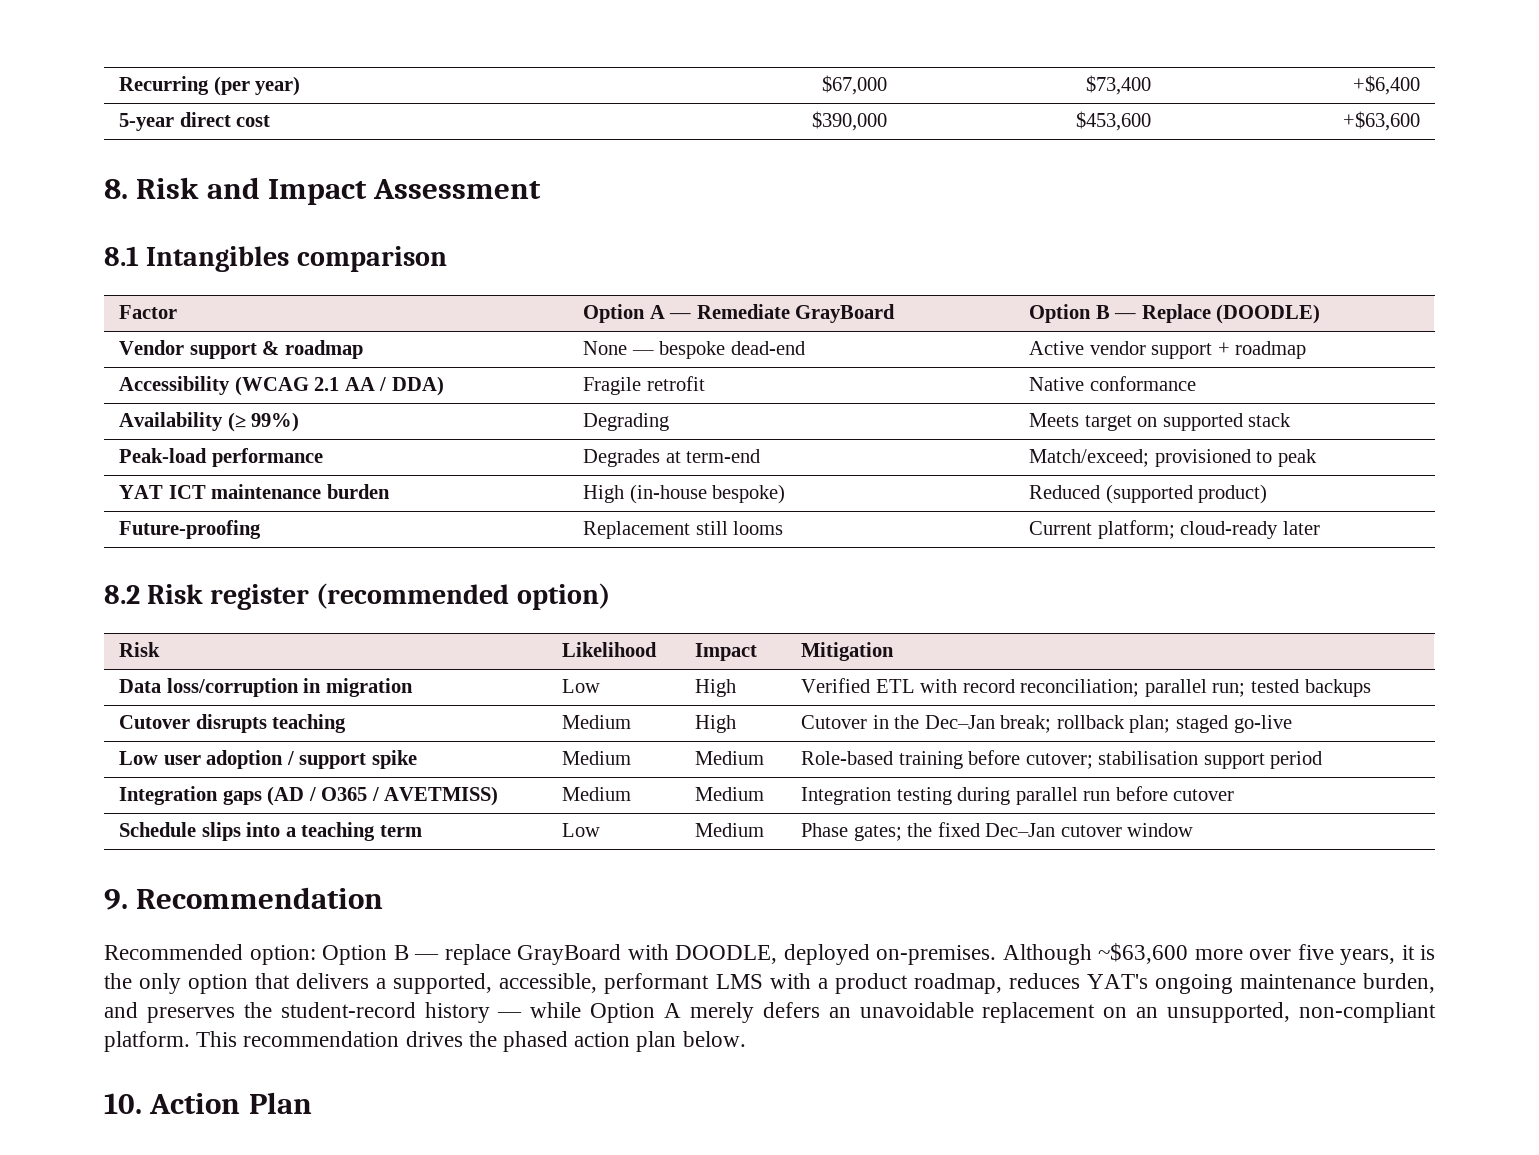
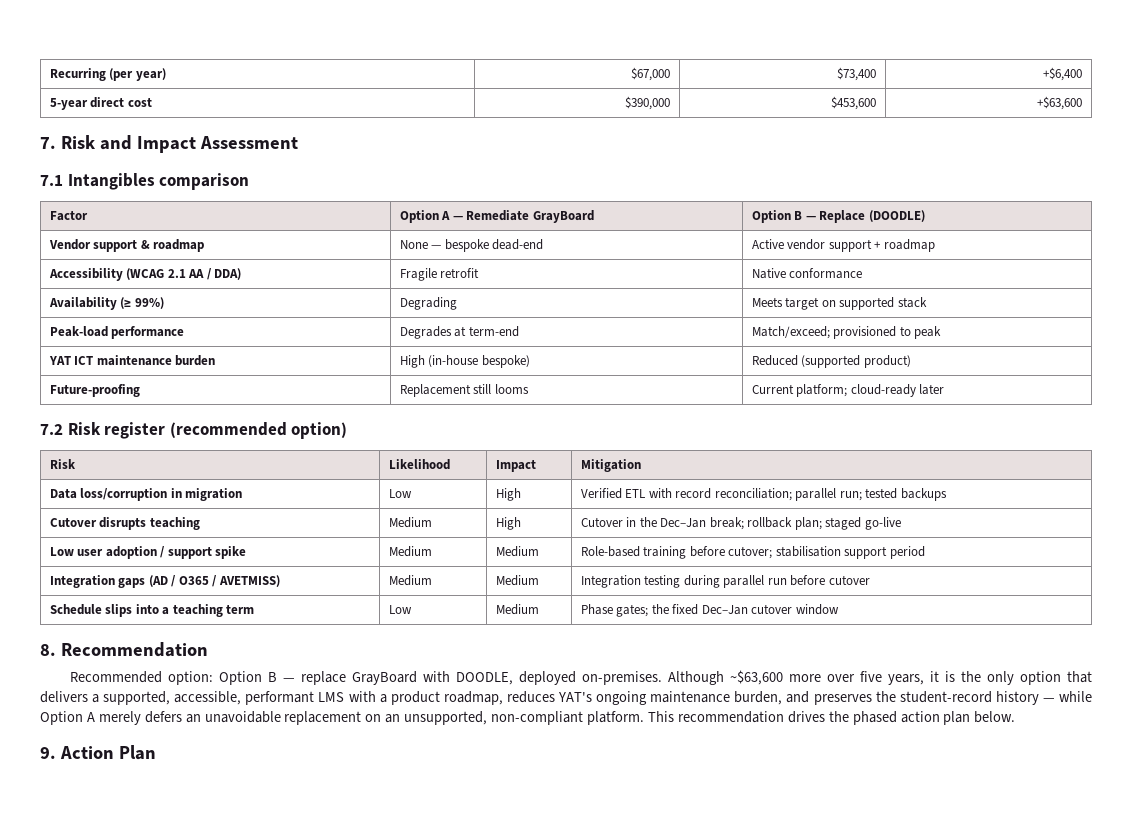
- 8. Risk and Impact Assessment
+ 7. Risk and Impact Assessment
- 8.1 Intangibles comparison
+ 7.1 Intangibles comparison
- 8.2 Risk register (recommended option)
+ 7.2 Risk register (recommended option)
- 9. Recommendation
+ 8. Recommendation
- 10. Action Plan
+ 9. Action Plan

